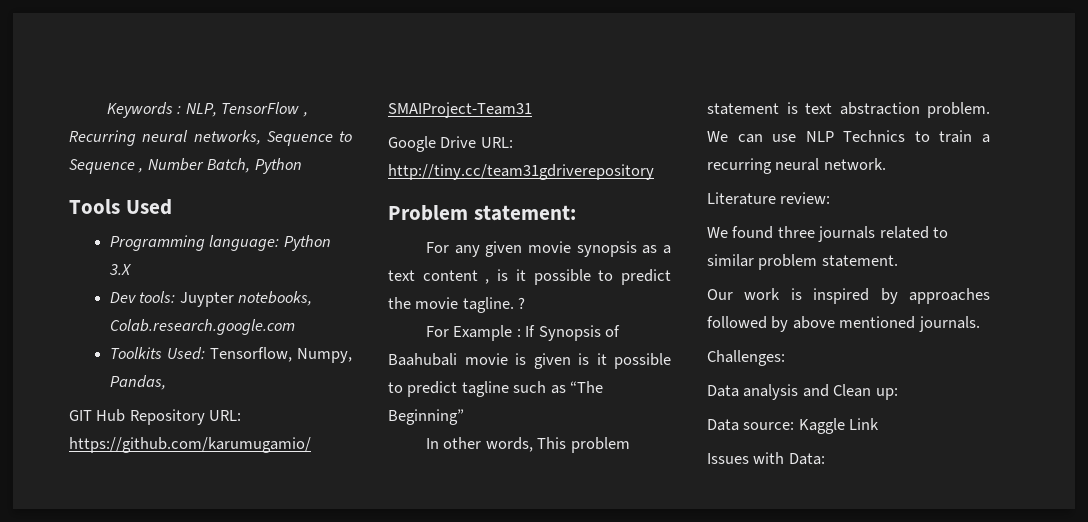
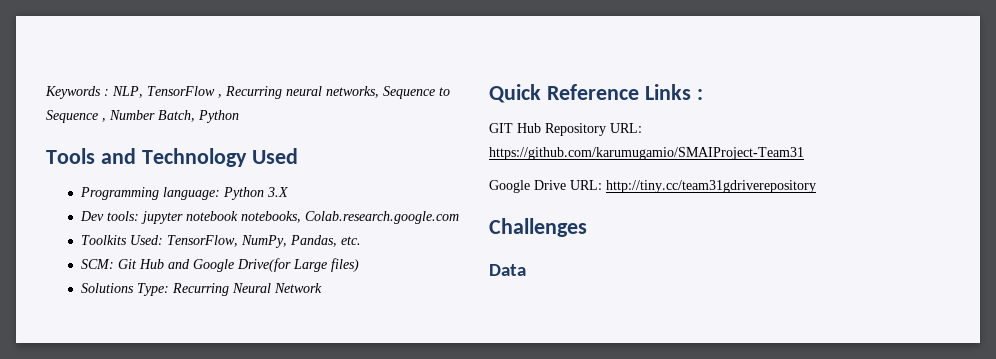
- Tools Used
+ Tools and Technology Used
- Dev tools: Juypter notebooks, Colab.research.google.com
+ Dev tools: jupyter notebook notebooks, Colab.research.google.com
- Toolkits Used: Tensorflow, Numpy, Pandas,
+ Toolkits Used: TensorFlow, NumPy, Pandas, etc.
+ SCM: Git Hub and Google Drive(for Large files)
+ Solutions Type: Recurring Neural Network
+ Quick Reference Links :
- Problem statement:
- For any given movie synopsis as a text content , is it possible to predict the movie tagline. ?
- For Example : If Synopsis of Baahubali movie is given is it possible to predict tagline such as “The Beginning”
- In other words, This problem statement is text abstraction problem. We can use NLP Technics to train a recurring neural network.
- Literature review:
- We found three journals related to similar problem statement.
- Our work is inspired by approaches followed by above mentioned journals.
- Challenges:
- Data analysis and Clean up:
- Data source: Kaggle Link
- Issues with Data:
+ Challenges
+ Data

